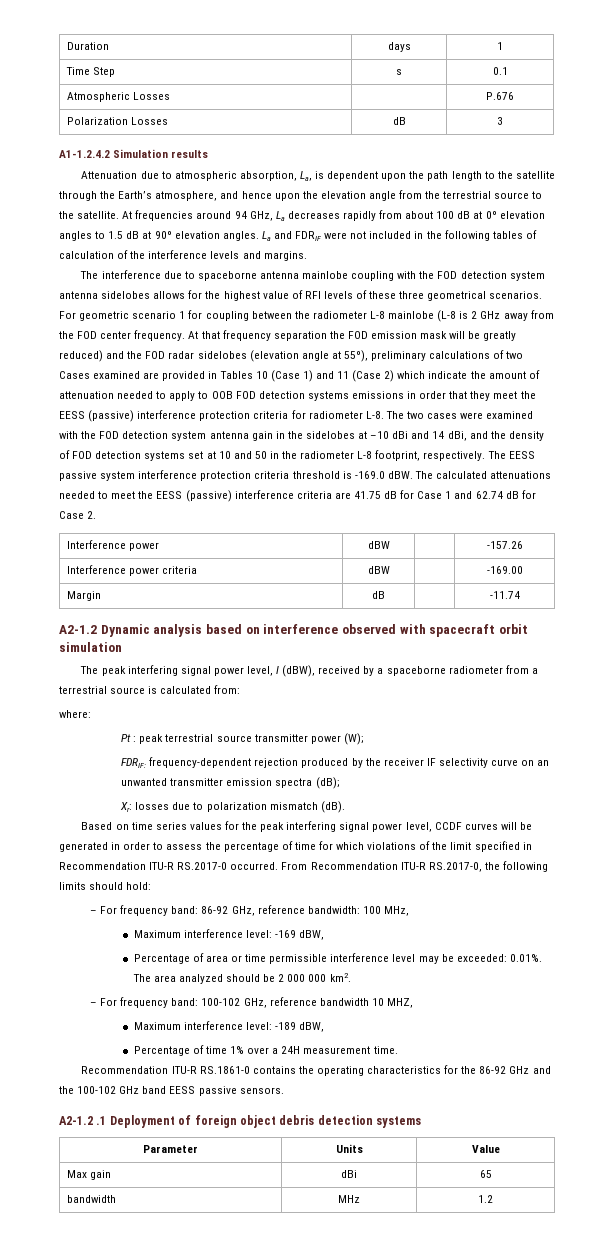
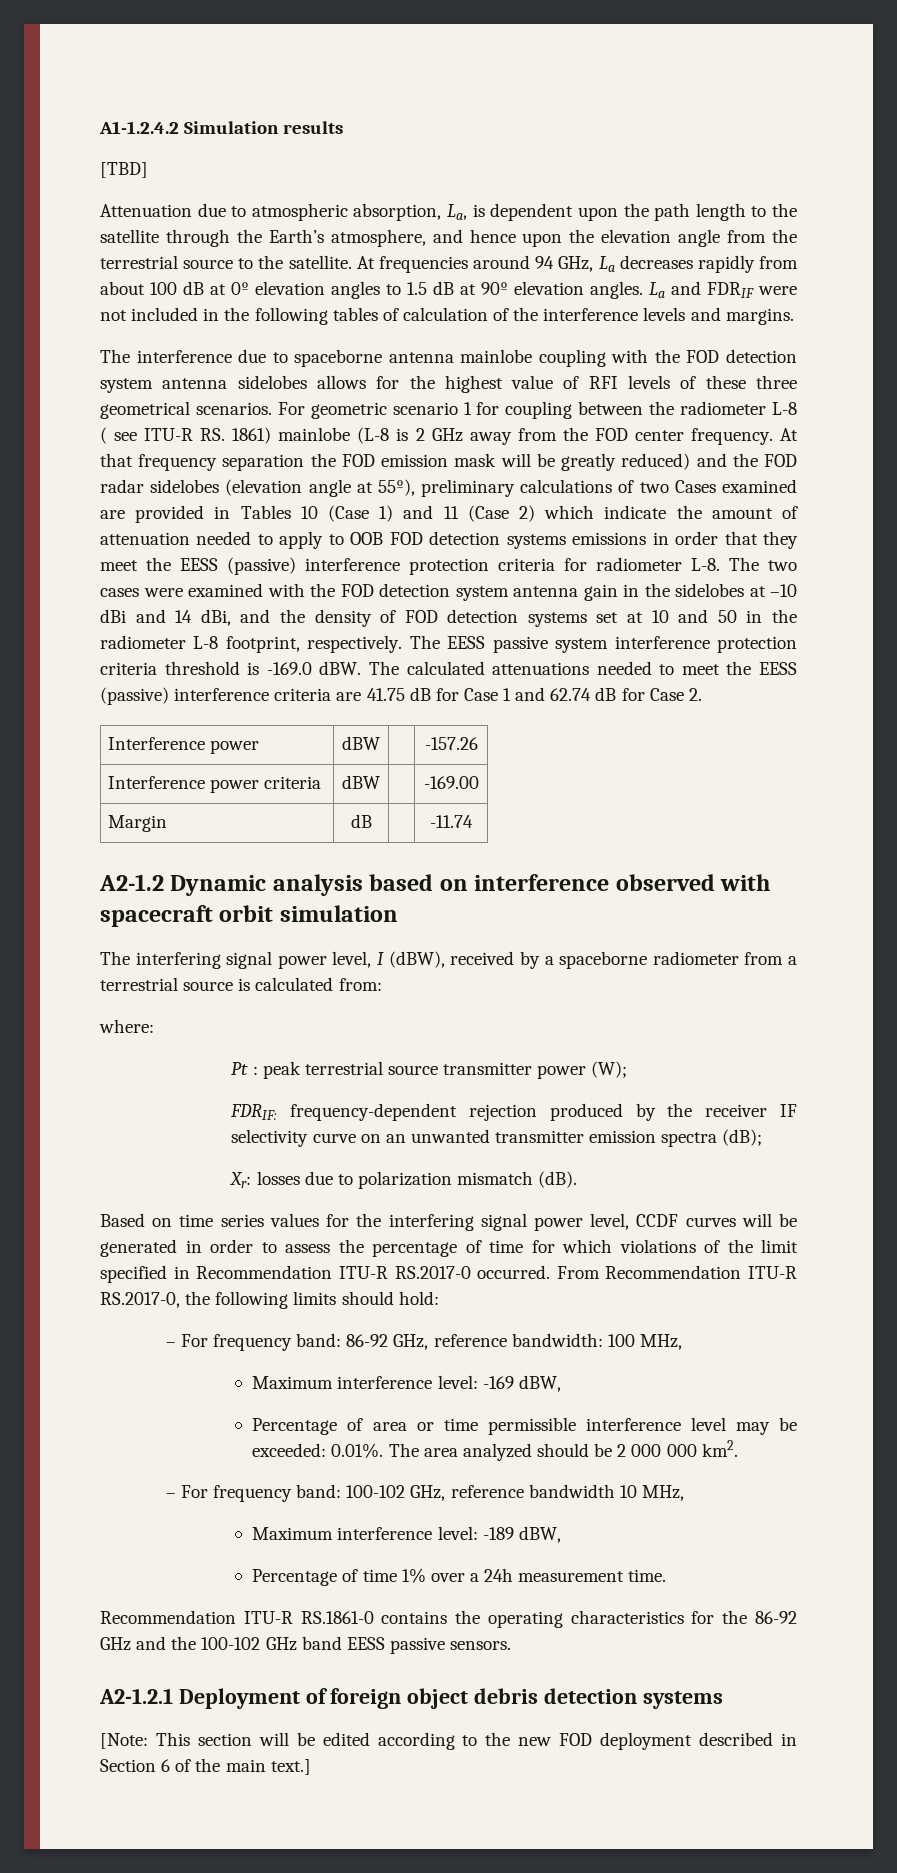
- Duration | days | 1
- Time Step | s | 0.1
- Atmospheric Losses | | P.676
- Polarization Losses | dB | 3
+ [TBD]
- For geometric scenario 1 for coupling between the radiometer L-8 mainlobe (L-8 is 2 GHz away from the FOD center frequency.
+ For geometric scenario 1 for coupling between the radiometer L-8 ( see ITU-R RS. 1861) mainlobe (L-8 is 2 GHz away from the FOD center frequency.
- The peak interfering signal power level, I (dBW), received by a spaceborne radiometer from a terrestrial source is calculated from:
+ The interfering signal power level, I (dBW), received by a spaceborne radiometer from a terrestrial source is calculated from:
- Based on time series values for the peak interfering signal power level, CCDF curves will be generated in order to assess the percentage of time for which violations of the limit specified in Recommendation ITU-R RS.2017-0 occurred.
+ Based on time series values for the interfering signal power level, CCDF curves will be generated in order to assess the percentage of time for which violations of the limit specified in Recommendation ITU-R RS.2017-0 occurred.
- – For frequency band: 100-102 GHz, reference bandwidth 10 MHZ,
+ – For frequency band: 100-102 GHz, reference bandwidth 10 MHz,
- Percentage of time 1% over a 24H measurement time.
+ Percentage of time 1% over a 24h measurement time.
- A2-1.2 .1 Deployment of foreign object debris detection systems
+ A2-1.2.1 Deployment of foreign object debris detection systems
- Parameter | Units | Value
- Max gain | dBi | 65
- bandwidth | MHz | 1.2
+ [Note: This section will be edited according to the new FOD deployment described in Section 6 of the main text.]

